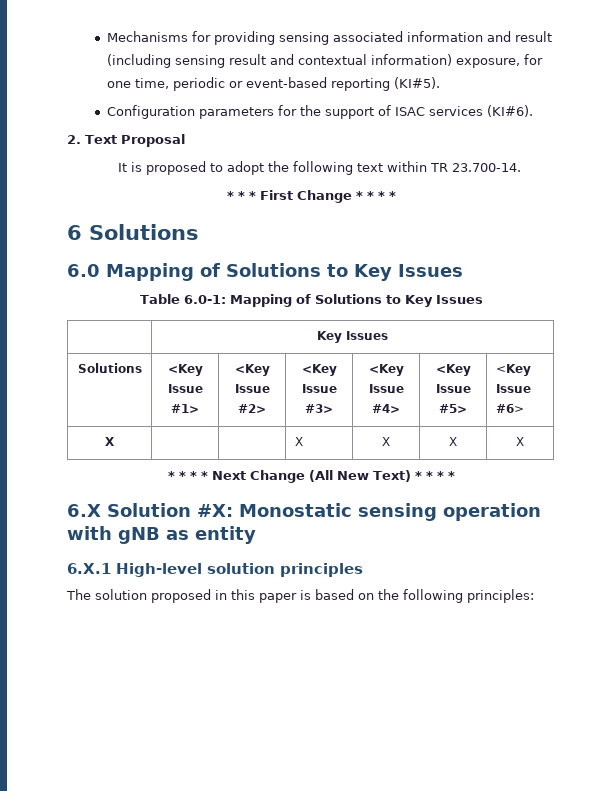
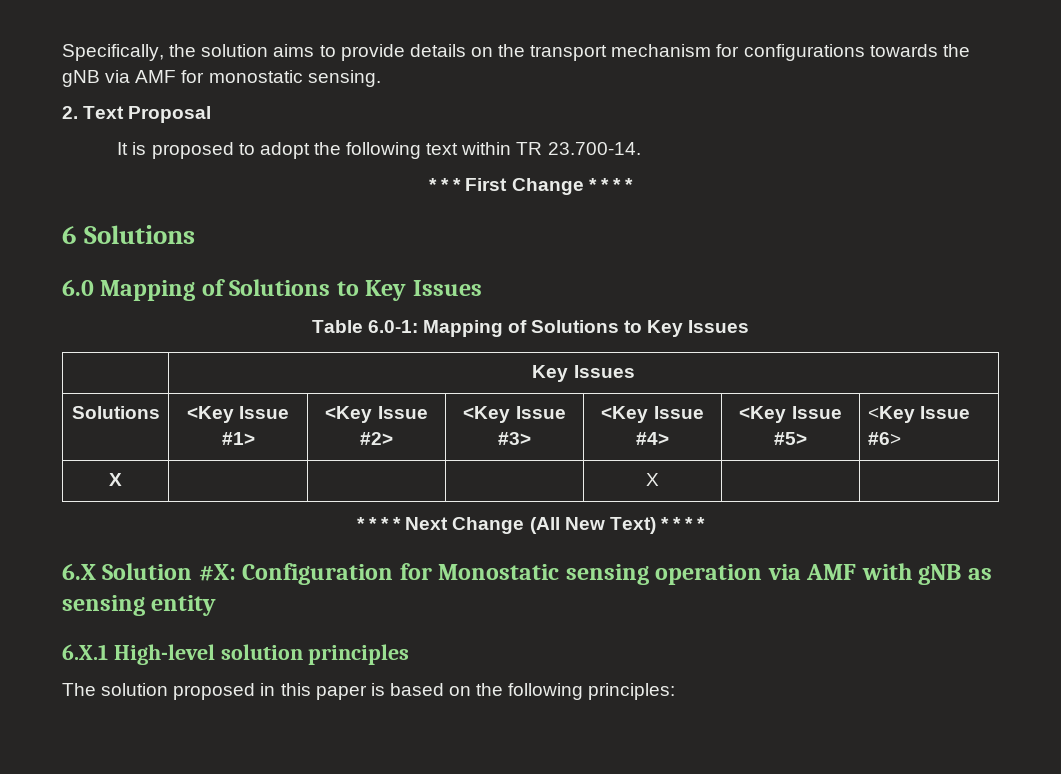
- Mechanisms for providing sensing associated information and result (including sensing result and contextual information) exposure, for one time, periodic or event-based reporting (KI#5).
- Configuration parameters for the support of ISAC services (KI#6).
+ Specifically, the solution aims to provide details on the transport mechanism for configurations towards the gNB via AMF for monostatic sensing.
- X | | | X | X | X | X
+ X | | | | X | |
- 6.X Solution #X: Monostatic sensing operation with gNB as entity
+ 6.X Solution #X: Configuration for Monostatic sensing operation via AMF with gNB as sensing entity

